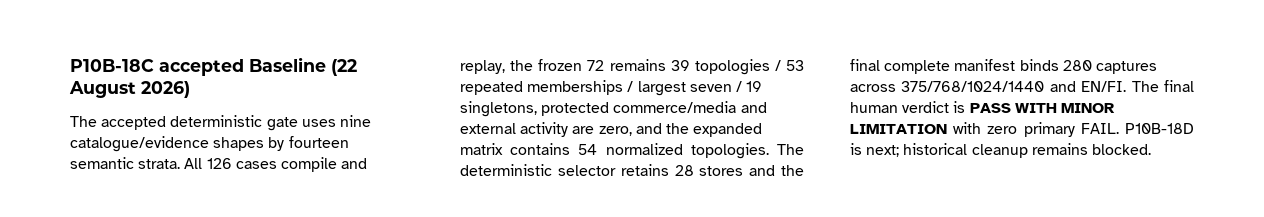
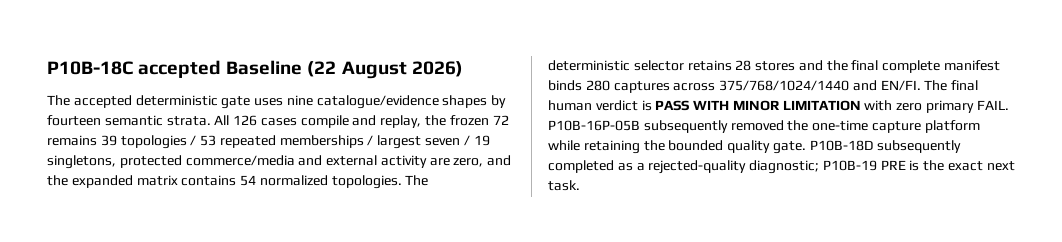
- P10B-18D is next; historical cleanup remains blocked.
+ P10B-16P-05B subsequently removed the one-time capture platform while retaining the bounded quality gate. P10B-18D subsequently completed as a rejected-quality diagnostic; P10B-19 PRE is the exact next task.

